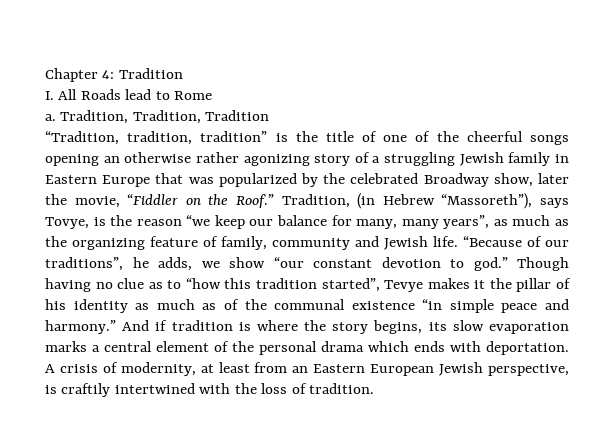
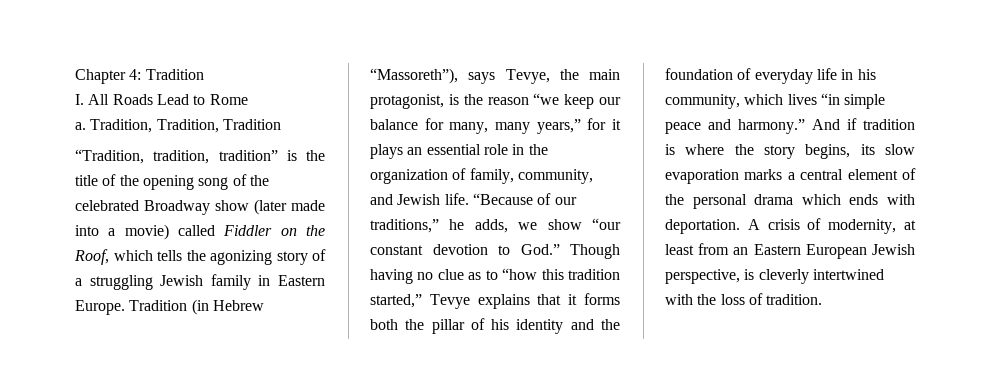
- I. All Roads lead to Rome
+ I. All Roads Lead to Rome
- “Tradition, tradition, tradition” is the title of one of the cheerful songs opening an otherwise rather agonizing story of a struggling Jewish family in Eastern Europe that was popularized by the celebrated Broadway show, later the movie, “Fiddler on the Roof.” Tradition, (in Hebrew “Massoreth”), says Tovye, is the reason “we keep our balance for many, many years”, as much as the organizing feature of family, community and Jewish life.
+ “Tradition, tradition, tradition” is the title of the opening song of the celebrated Broadway show (later made into a movie) called Fiddler on the Roof, which tells the agonizing story of a struggling Jewish family in Eastern Europe. Tradition (in Hebrew “Massoreth”), says Tevye, the main protagonist, is the reason “we keep our balance for many, many years,” for it plays an essential role in the organization of family, community, and Jewish life.
- “Because of our traditions”, he adds, we show “our constant devotion to god.” Though having no clue as to “how this tradition started”, Tevye makes it the pillar of his identity as much as of the communal existence “in simple peace and harmony.”
+ “Because of our traditions,” he adds, we show “our constant devotion to God.” Though having no clue as to “how this tradition started,” Tevye explains that it forms both the pillar of his identity and the foundation of everyday life in his community, which lives “in simple peace and harmony.”
- A crisis of modernity, at least from an Eastern European Jewish perspective, is craftily intertwined with the loss of tradition.
+ A crisis of modernity, at least from an Eastern European Jewish perspective, is cleverly intertwined with the loss of tradition.

